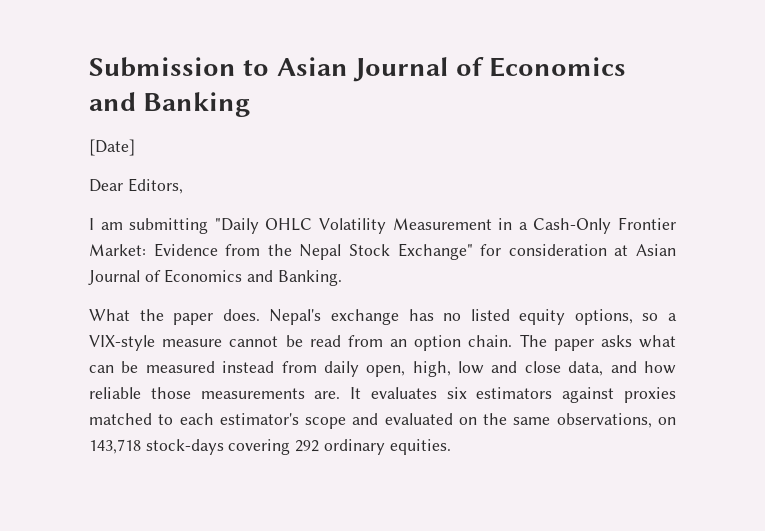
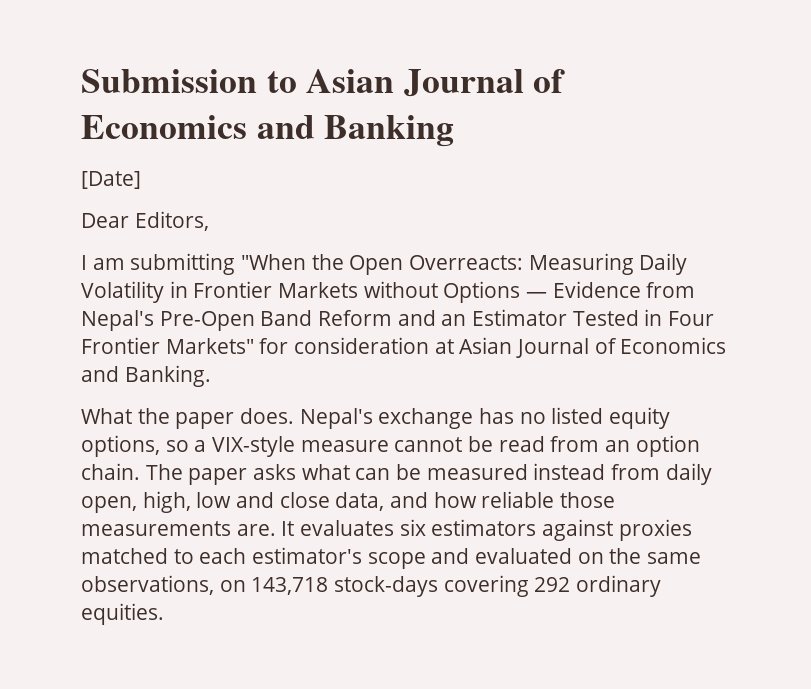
- I am submitting "Daily OHLC Volatility Measurement in a Cash-Only Frontier Market: Evidence from the Nepal Stock Exchange" for consideration at Asian Journal of Economics and Banking.
+ I am submitting "When the Open Overreacts: Measuring Daily Volatility in Frontier Markets without Options — Evidence from Nepal's Pre-Open Band Reform and an Estimator Tested in Four Frontier Markets" for consideration at Asian Journal of Economics and Banking.

